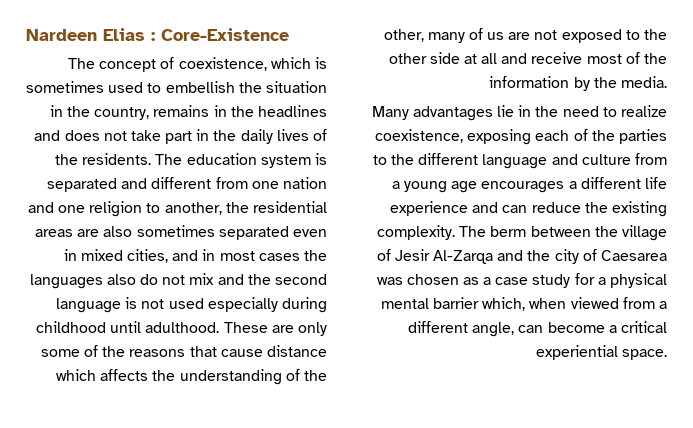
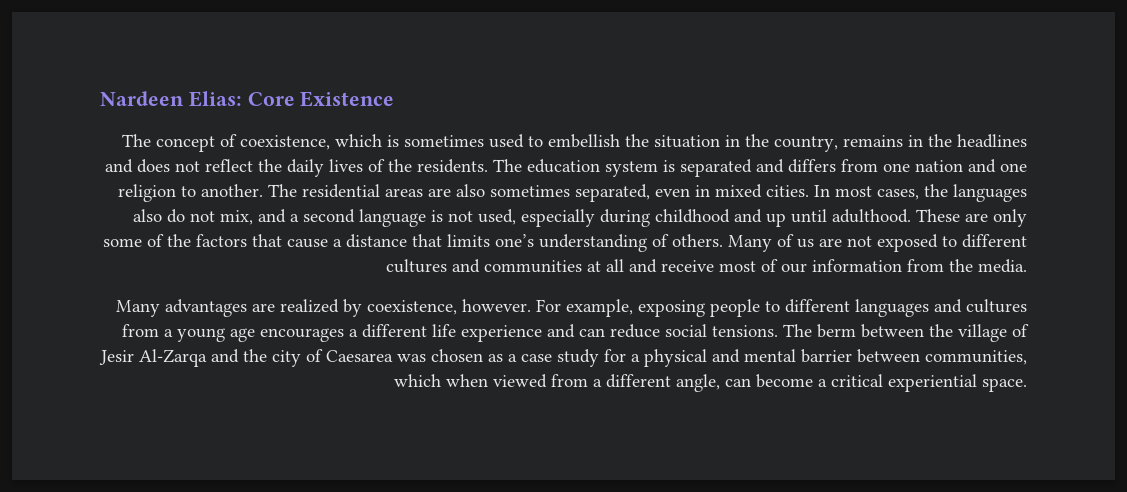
- Nardeen Elias : Core-Existence
+ Nardeen Elias: Core Existence
- The concept of coexistence, which is sometimes used to embellish the situation in the country, remains in the headlines and does not take part in the daily lives of the residents.
+ The concept of coexistence, which is sometimes used to embellish the situation in the country, remains in the headlines and does not reflect the daily lives of the residents.
- The education system is separated and different from one nation and one religion to another, the residential areas are also sometimes separated even in mixed cities, and in most cases the languages also do not mix and the second language is not used especially during childhood until adulthood.
+ The education system is separated and differs from one nation and one religion to another. The residential areas are also sometimes separated, even in mixed cities. In most cases, the languages also do not mix, and a second language is not used, especially during childhood and up until adulthood.
- These are only some of the reasons that cause distance which affects the understanding of the other, many of us are not exposed to the other side at all and receive most of the information by the media.
+ These are only some of the factors that cause a distance that limits one’s understanding of others. Many of us are not exposed to different cultures and communities at all and receive most of our information from the media.
- Many advantages lie in the need to realize coexistence, exposing each of the parties to the different language and culture from a young age encourages a different life experience and can reduce the existing complexity.
+ Many advantages are realized by coexistence, however. For example, exposing people to different languages and cultures from a young age encourages a different life experience and can reduce social tensions.
- The berm between the village of Jesir Al-Zarqa and the city of Caesarea was chosen as a case study for a physical mental barrier which, when viewed from a different angle, can become a critical experiential space.
+ The berm between the village of Jesir Al-Zarqa and the city of Caesarea was chosen as a case study for a physical and mental barrier between communities, which when viewed from a different angle, can become a critical experiential space.

